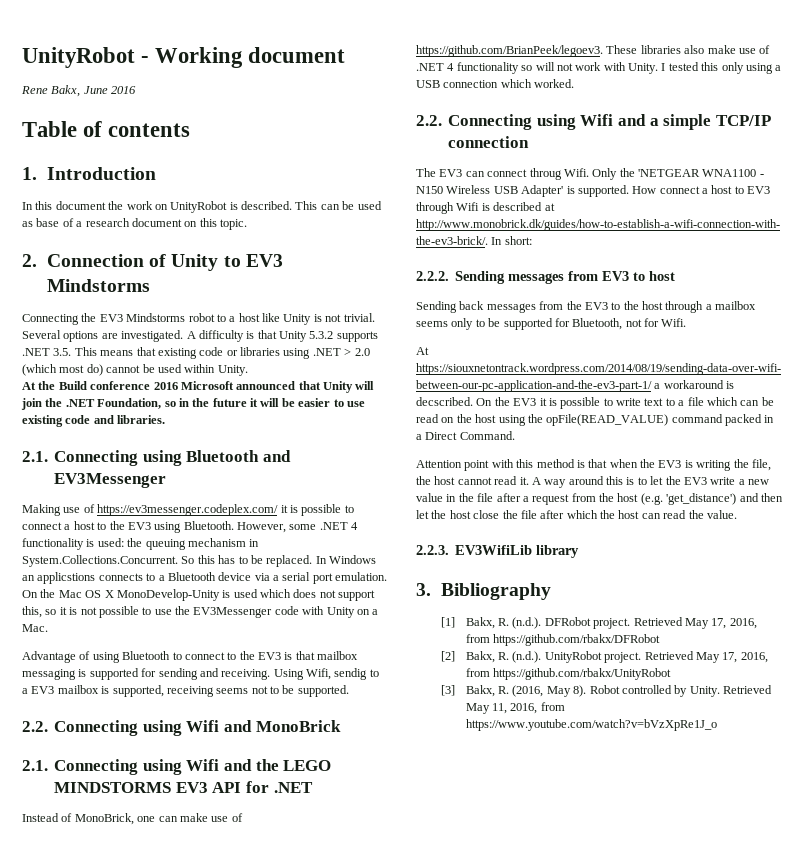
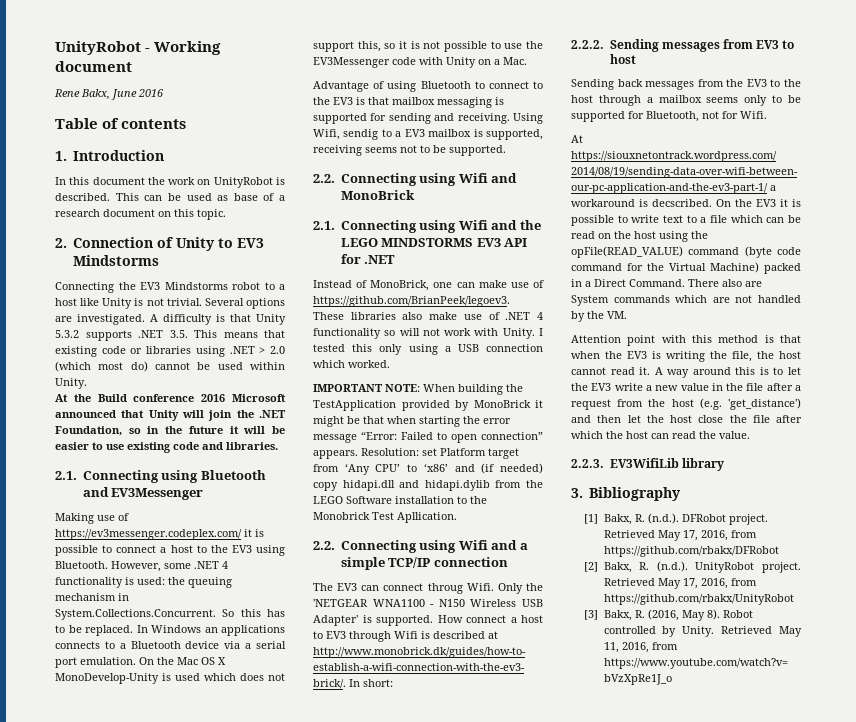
- In Windows an applicstions connects to a Bluetooth device via a serial port emulation.
+ In Windows an applications connects to a Bluetooth device via a serial port emulation.
+ IMPORTANT NOTE: When building the TestApplication provided by MonoBrick it might be that when starting the error message “Error: Failed to open connection” appears. Resolution: set Platform target from ‘Any CPU’ to ‘x86’ and (if needed) copy hidapi.dll and hidapi.dylib from the LEGO Software installation to the Monobrick Test Apllication.
- On the EV3 it is possible to write text to a file which can be read on the host using the opFile(READ_VALUE) command packed in a Direct Command.
+ On the EV3 it is possible to write text to a file which can be read on the host using the opFile(READ_VALUE) command (byte code command for the Virtual Machine) packed in a Direct Command. There also are System commands which are not handled by the VM.

